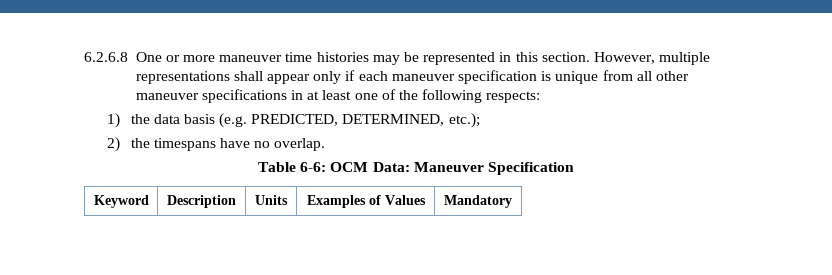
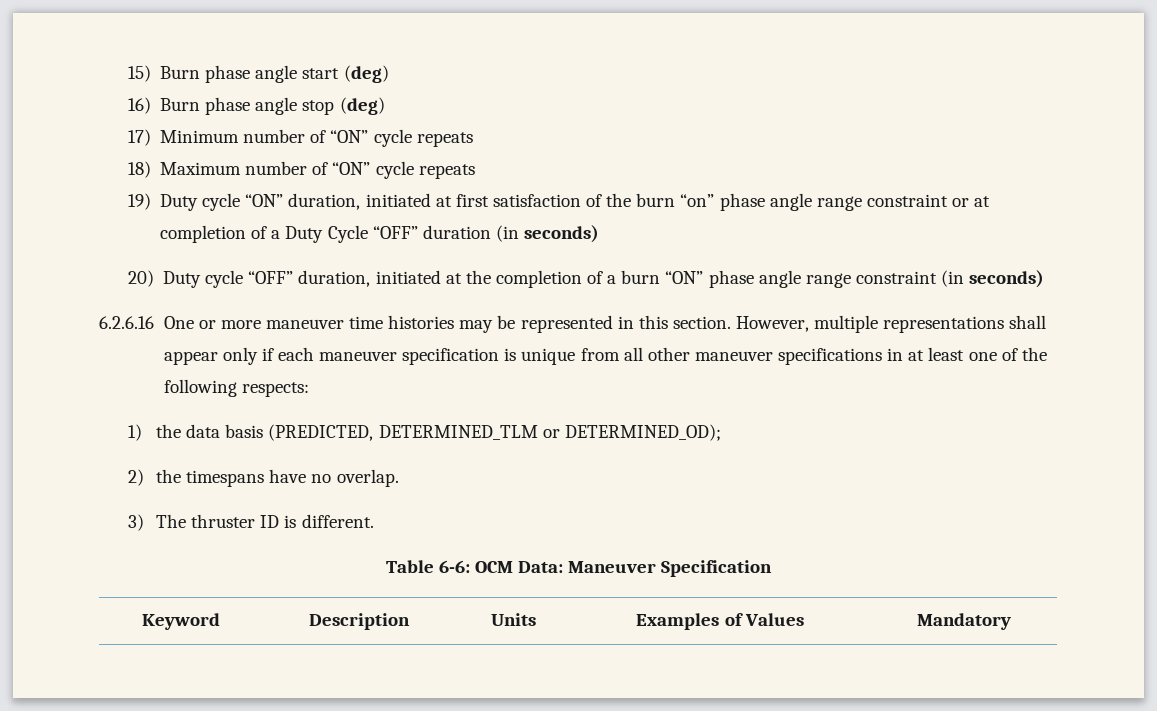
- 6.2.6.8 One or more maneuver time histories may be represented in this section.
+ 15) Burn phase angle start (deg)
+ 16) Burn phase angle stop (deg)
+ 17) Minimum number of “ON” cycle repeats
+ 18) Maximum number of “ON” cycle repeats
+ 19) Duty cycle “ON” duration, initiated at first satisfaction of the burn “on” phase angle range constraint or at completion of a Duty Cycle “OFF” duration (in seconds)
+ 20) Duty cycle “OFF” duration, initiated at the completion of a burn “ON” phase angle range constraint (in seconds)
+ 6.2.6.16 One or more maneuver time histories may be represented in this section.
- 1) the data basis (e.g. PREDICTED, DETERMINED, etc.);
+ 1) the data basis (PREDICTED, DETERMINED_TLM or DETERMINED_OD);
+ 3) The thruster ID is different.

